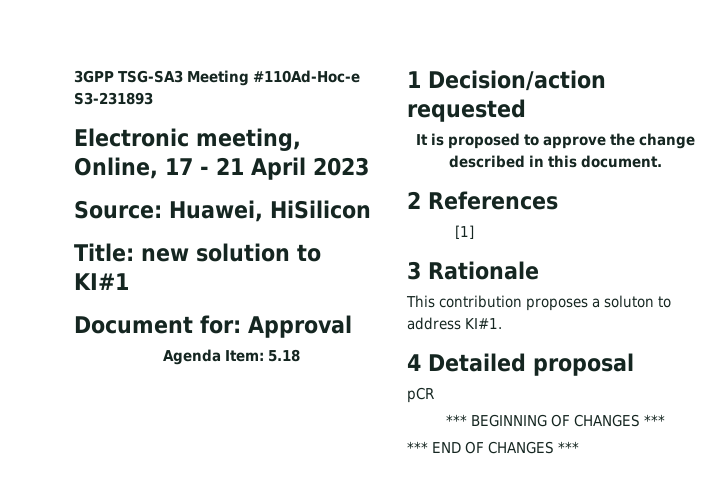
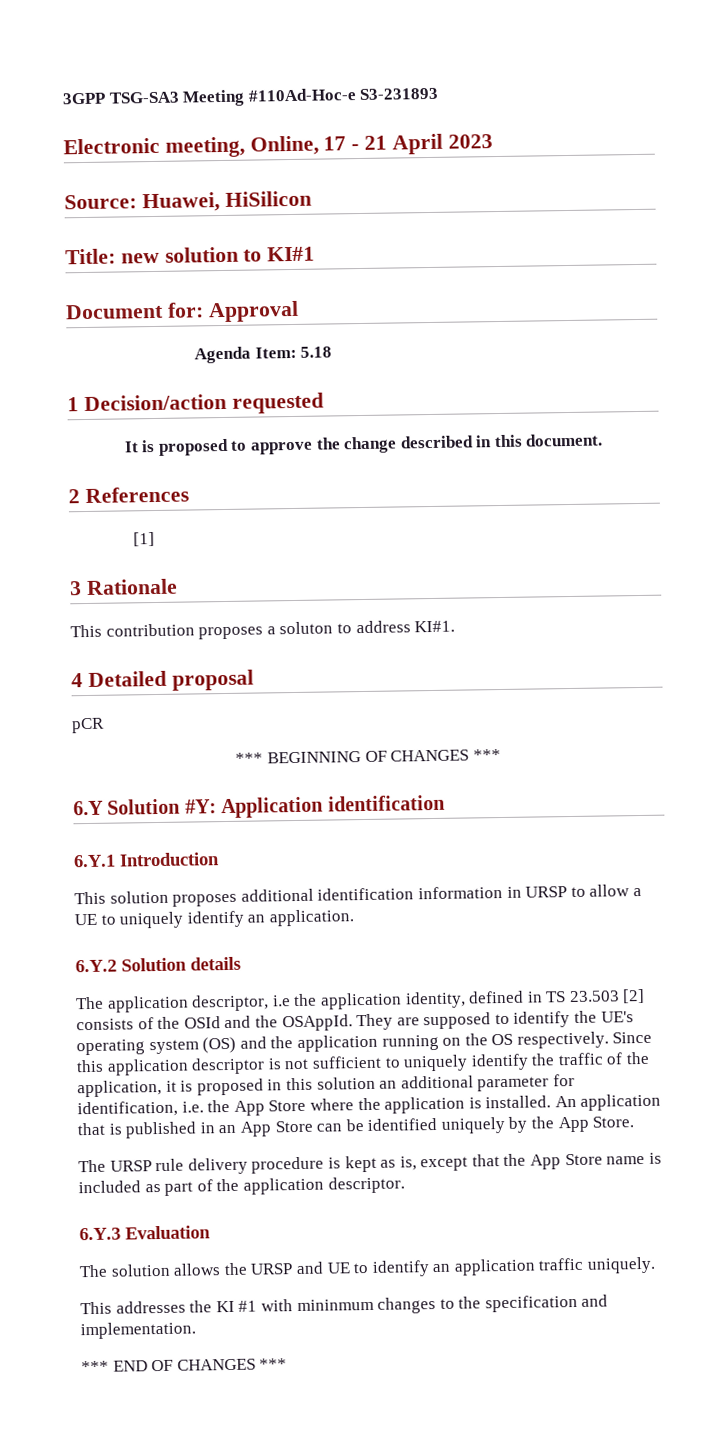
+ 6.Y Solution #Y: Application identification
+ 6.Y.1 Introduction
+ This solution proposes additional identification information in URSP to allow a UE to uniquely identify an application.
+ 6.Y.2 Solution details
+ The application descriptor, i.e the application identity, defined in TS 23.503 [2] consists of the OSId and the OSAppId. They are supposed to identify the UE's operating system (OS) and the application running on the OS respectively. Since this application descriptor is not sufficient to uniquely identify the traffic of the application, it is proposed in this solution an additional parameter for identification, i.e. the App Store where the application is installed. An application that is published in an App Store can be identified uniquely by the App Store.
+ The URSP rule delivery procedure is kept as is, except that the App Store name is included as part of the application descriptor.
+ 6.Y.3 Evaluation
+ The solution allows the URSP and UE to identify an application traffic uniquely.
+ This addresses the KI #1 with mininmum changes to the specification and implementation.

